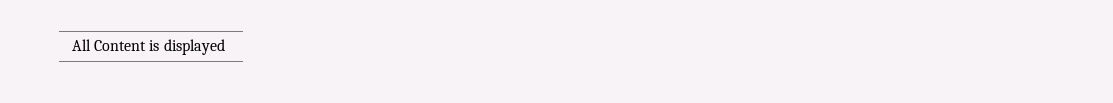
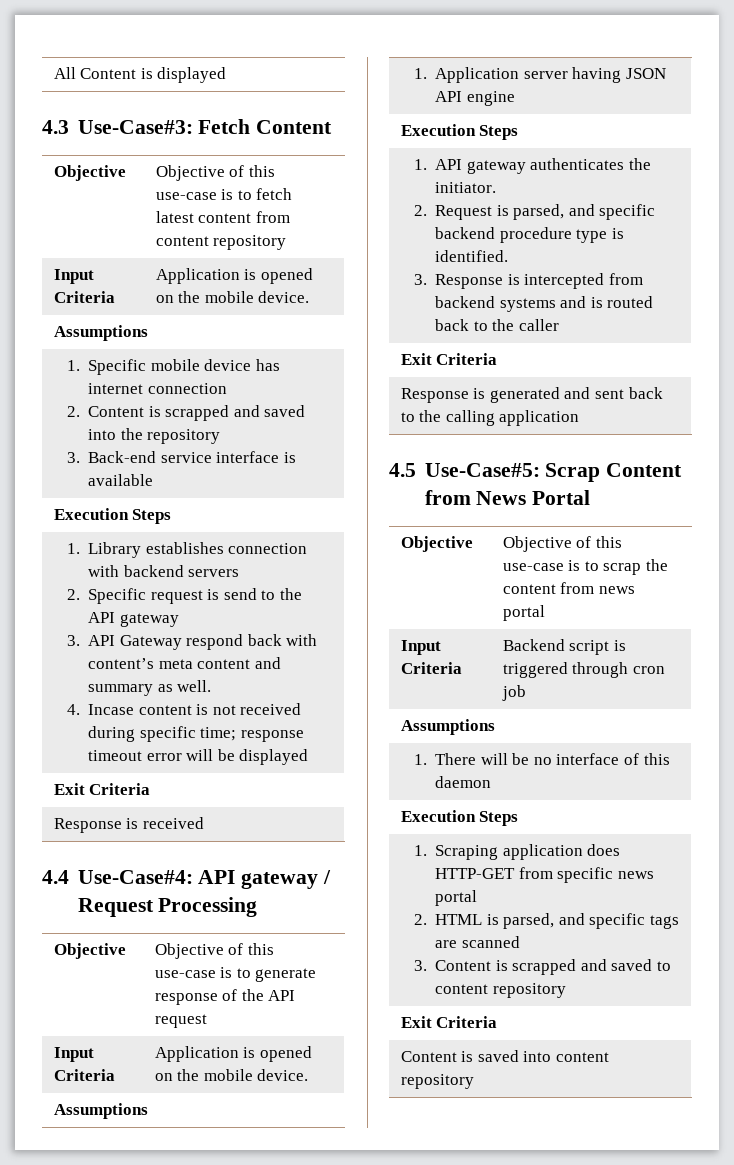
+ 4.3 Use-Case#3: Fetch Content
+ Objective | Objective of this use-case is to fetch latest content from content repository
+ Input Criteria | Application is opened on the mobile device.
+ Assumptions
+ 1. Specific mobile device has internet connection
+ 2. Content is scrapped and saved into the repository
+ 3. Back-end service interface is available
+ Execution Steps
+ 1. Library establishes connection with backend servers
+ 2. Specific request is send to the API gateway
+ 3. API Gateway respond back with content’s meta content and summary as well.
+ 4. Incase content is not received during specific time; response timeout error will be displayed
+ Exit Criteria
+ Response is received
+ 4.4 Use-Case#4: API gateway / Request Processing
+ Objective | Objective of this use-case is to generate response of the API request
+ Input Criteria | Application is opened on the mobile device.
+ Assumptions
+ 1. Application server having JSON API engine
+ Execution Steps
+ 1. API gateway authenticates the initiator.
+ 2. Request is parsed, and specific backend procedure type is identified.
+ 3. Response is intercepted from backend systems and is routed back to the caller
+ Exit Criteria
+ Response is generated and sent back to the calling application
+ 4.5 Use-Case#5: Scrap Content from News Portal
+ Objective | Objective of this use-case is to scrap the content from news portal
+ Input Criteria | Backend script is triggered through cron job
+ Assumptions
+ 1. There will be no interface of this daemon
+ Execution Steps
+ 1. Scraping application does HTTP-GET from specific news portal
+ 2. HTML is parsed, and specific tags are scanned
+ 3. Content is scrapped and saved to content repository
+ Exit Criteria
+ Content is saved into content repository

